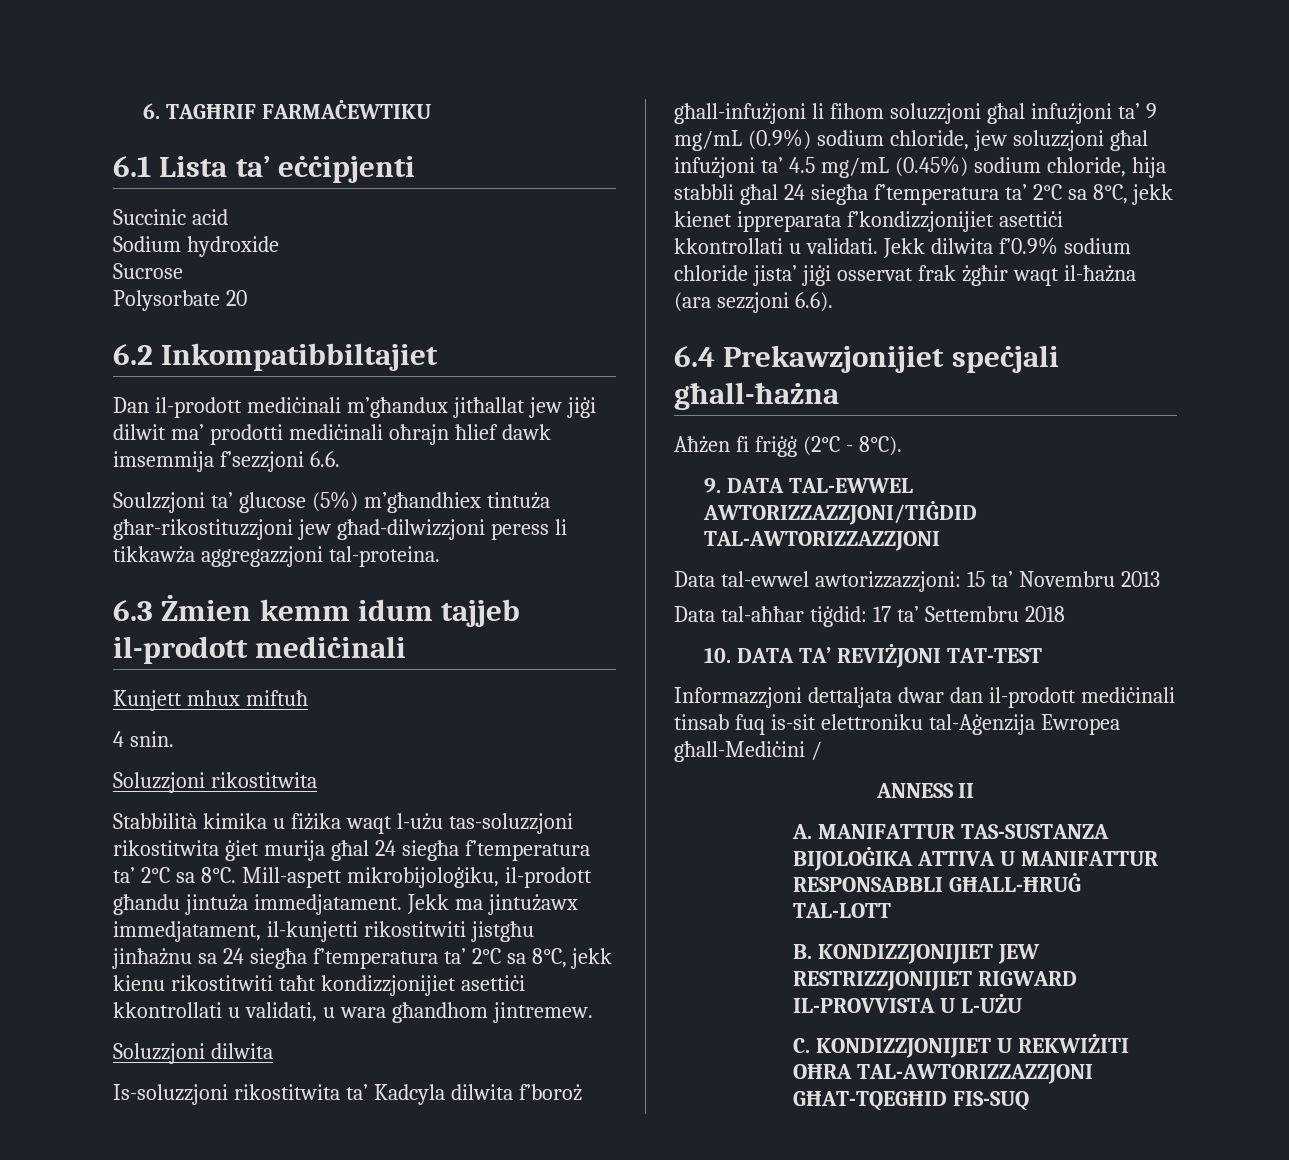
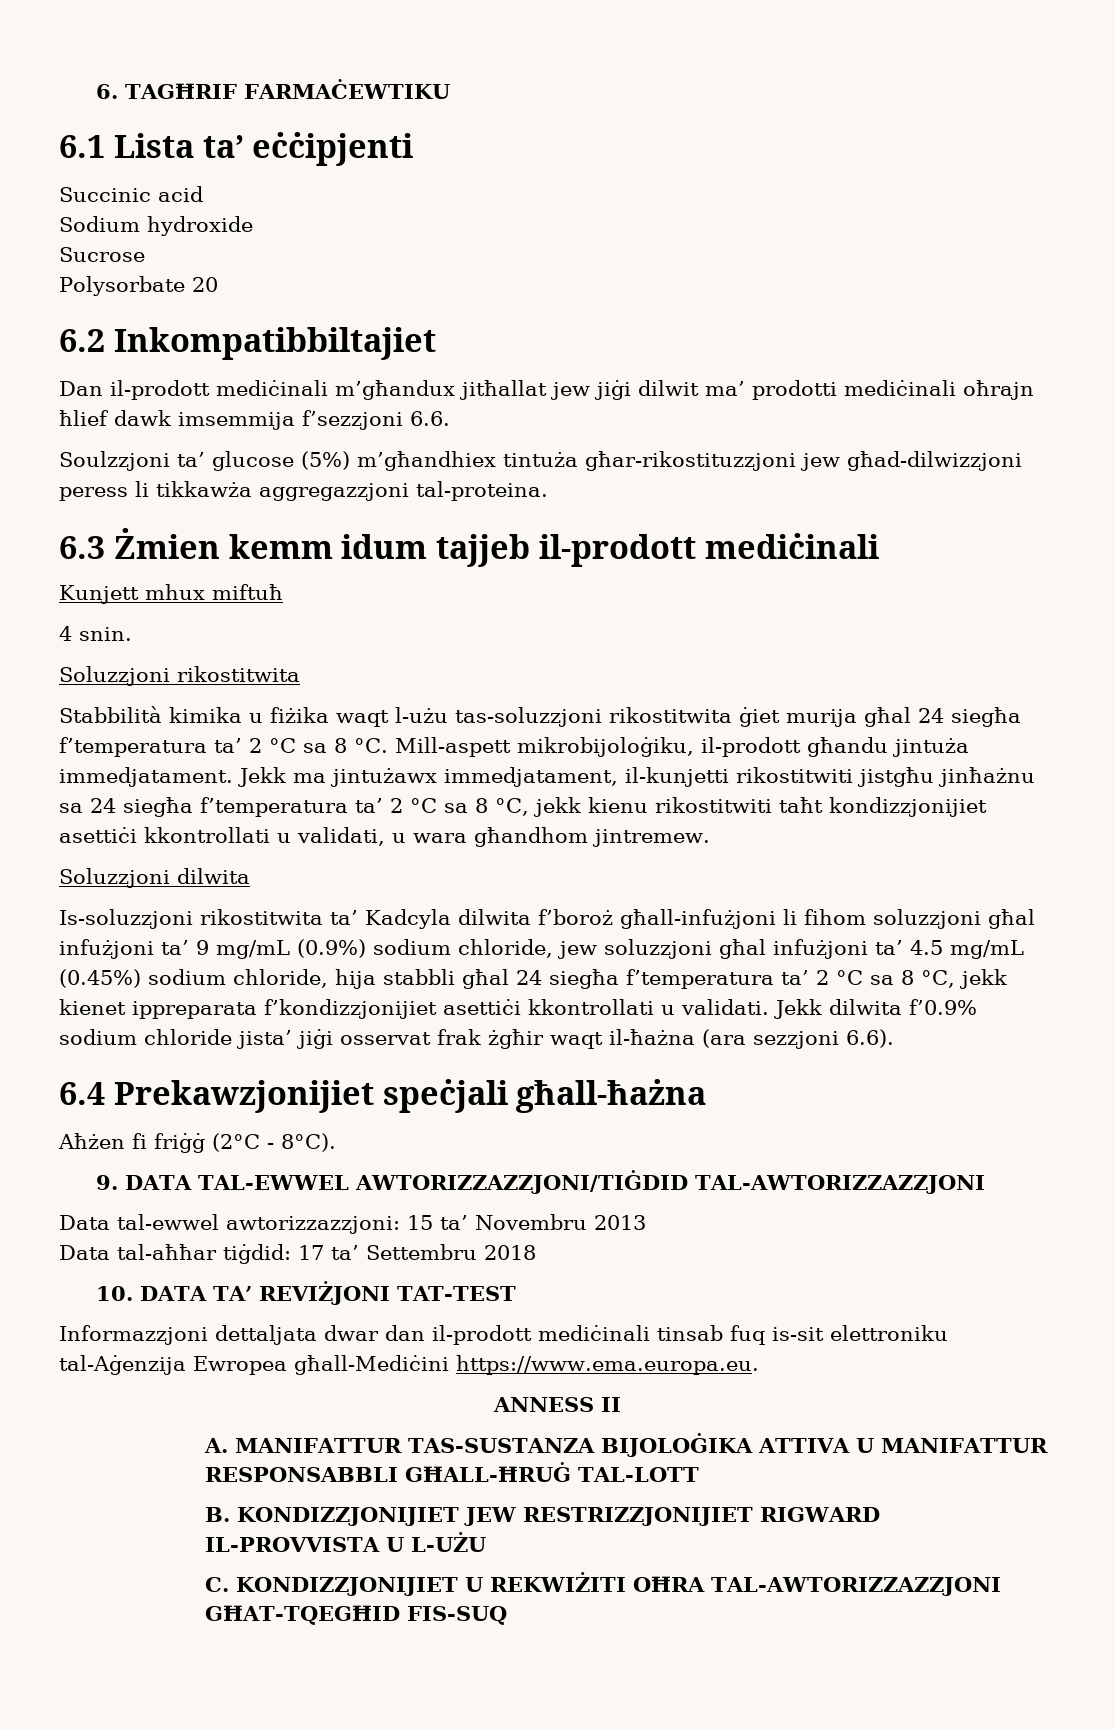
- Stabbilità kimika u fiżika waqt l-użu tas-soluzzjoni rikostitwita ġiet murija għal 24 siegħa f’temperatura ta’ 2°C sa 8°C.
+ Stabbilità kimika u fiżika waqt l-użu tas-soluzzjoni rikostitwita ġiet murija għal 24 siegħa f’temperatura ta’ 2 °C sa 8 °C.
- Jekk ma jintużawx immedjatament, il-kunjetti rikostitwiti jistgħu jinħażnu sa 24 siegħa f’temperatura ta’ 2°C sa 8°C, jekk kienu rikostitwiti taħt kondizzjonijiet asettiċi kkontrollati u validati, u wara għandhom jintremew.
+ Jekk ma jintużawx immedjatament, il-kunjetti rikostitwiti jistgħu jinħażnu sa 24 siegħa f’temperatura ta’ 2 °C sa 8 °C, jekk kienu rikostitwiti taħt kondizzjonijiet asettiċi kkontrollati u validati, u wara għandhom jintremew.
- Is-soluzzjoni rikostitwita ta’ Kadcyla dilwita f’boroż għall-infużjoni li fihom soluzzjoni għal infużjoni ta’ 9 mg/mL (0.9%) sodium chloride, jew soluzzjoni għal infużjoni ta’ 4.5 mg/mL (0.45%) sodium chloride, hija stabbli għal 24 siegħa f’temperatura ta’ 2°C sa 8°C, jekk kienet ippreparata f’kondizzjonijiet asettiċi kkontrollati u validati.
+ Is-soluzzjoni rikostitwita ta’ Kadcyla dilwita f’boroż għall-infużjoni li fihom soluzzjoni għal infużjoni ta’ 9 mg/mL (0.9%) sodium chloride, jew soluzzjoni għal infużjoni ta’ 4.5 mg/mL (0.45%) sodium chloride, hija stabbli għal 24 siegħa f’temperatura ta’ 2 °C sa 8 °C, jekk kienet ippreparata f’kondizzjonijiet asettiċi kkontrollati u validati.
- Informazzjoni dettaljata dwar dan il-prodott mediċinali tinsab fuq is-sit elettroniku tal-Aġenzija Ewropea għall-Mediċini /
+ Informazzjoni dettaljata dwar dan il-prodott mediċinali tinsab fuq is-sit elettroniku tal-Aġenzija Ewropea għall-Mediċini https://www.ema.europa.eu.

